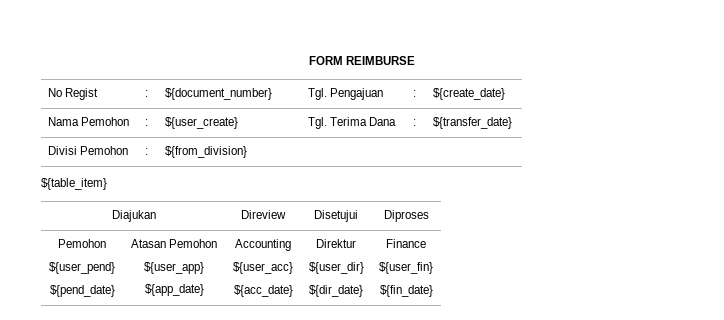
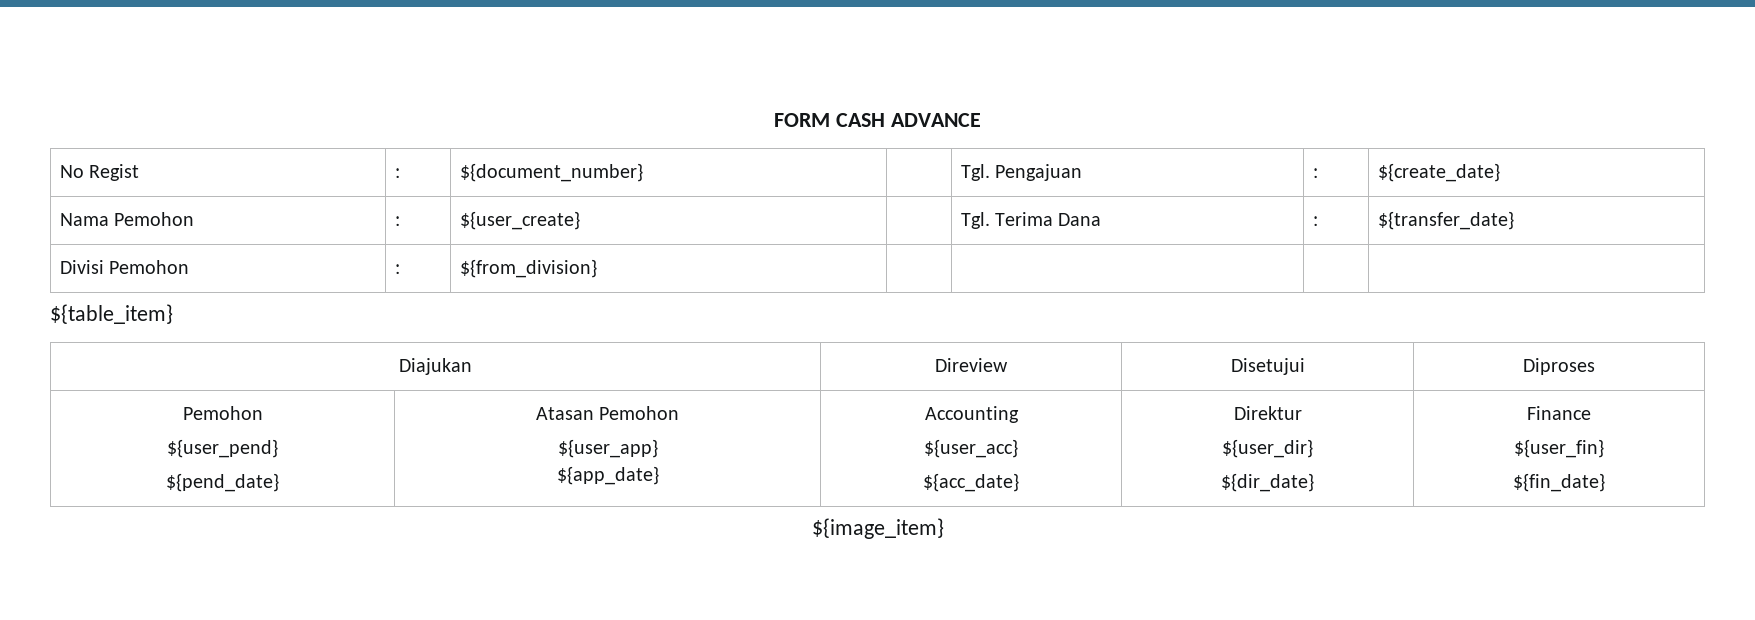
- FORM REIMBURSE
+ FORM CASH ADVANCE
+ ${image_item}

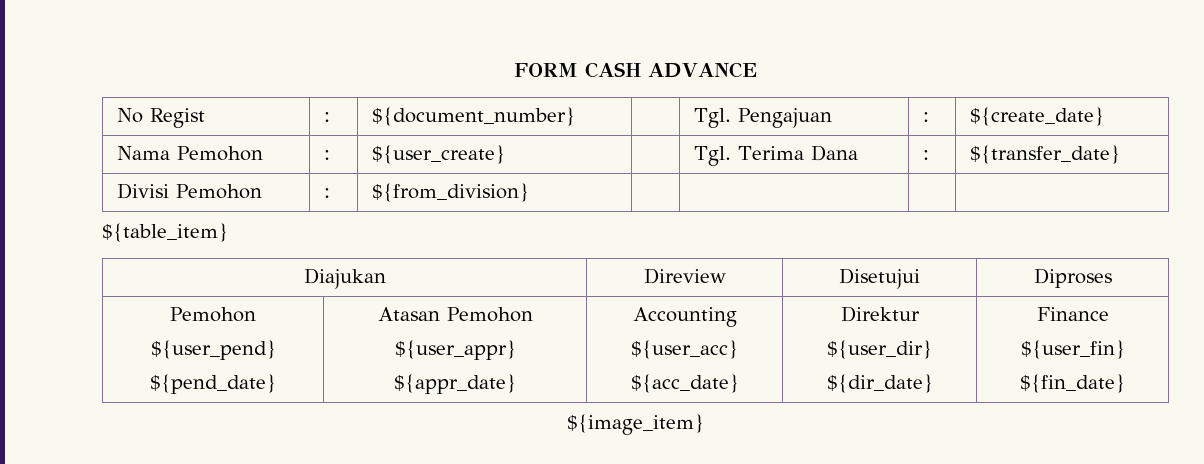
  Diajukan | Direview | Disetujui | Diproses
  Pemohon
  ${user_pend}
  ${pend_date} | Atasan Pemohon
- ${user_app}
- ${app_date} | Accounting
+ ${user_appr}
+ ${appr_date} | Accounting

